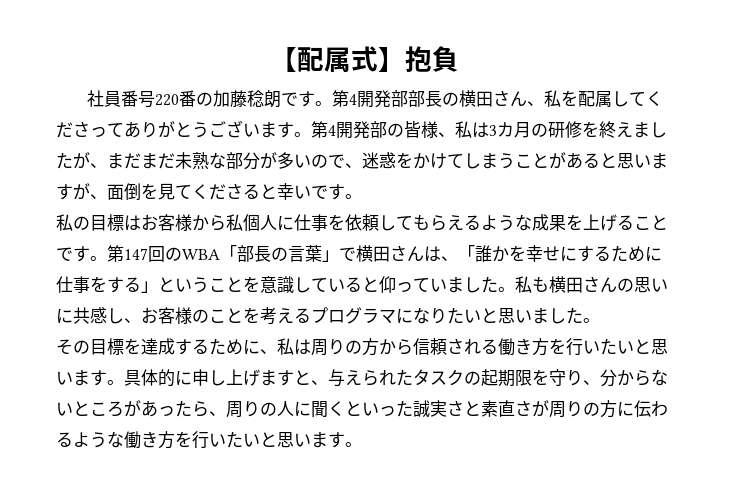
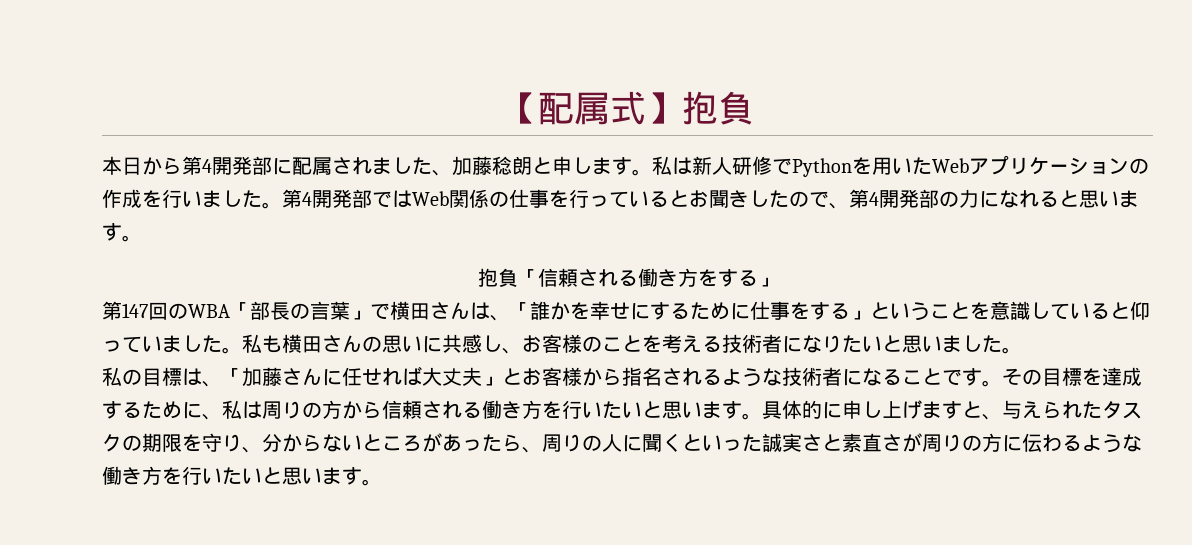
- 社員番号220番の加藤稔朗です。第4開発部部長の横田さん、私を配属してくださってありがとうございます。第4開発部の皆様、私は3カ月の研修を終えましたが、まだまだ未熟な部分が多いので、迷惑をかけてしまうことがあると思いますが、面倒を見てくださると幸いです。
- 私の目標はお客様から私個人に仕事を依頼してもらえるような成果を上げることです。第147回のWBA「部長の言葉」で横田さんは、「誰かを幸せにするために仕事をする」ということを意識していると仰っていました。
+ 本日から第4開発部に配属されました、加藤稔朗と申します。私は新人研修でPythonを用いたWebアプリケーションの作成を行いました。第4開発部ではWeb関係の仕事を行っているとお聞きしたので、第4開発部の力になれると思います。
+ 抱負「信頼される働き方をする」
+ 第147回のWBA「部長の言葉」で横田さんは、「誰かを幸せにするために仕事をする」ということを意識していると仰っていました。
- 私も横田さんの思いに共感し、お客様のことを考えるプログラマになりたいと思いました。
+ 私も横田さんの思いに共感し、お客様のことを考える技術者になりたいと思いました。
+ 私の目標は、「加藤さんに任せれば大丈夫」とお客様から指名されるような技術者になることです。
- 具体的に申し上げますと、与えられたタスクの起期限を守り、分からないところがあったら、周りの人に聞くといった誠実さと素直さが周りの方に伝わるような働き方を行いたいと思います。
+ 具体的に申し上げますと、与えられたタスクの期限を守り、分からないところがあったら、周りの人に聞くといった誠実さと素直さが周りの方に伝わるような働き方を行いたいと思います。

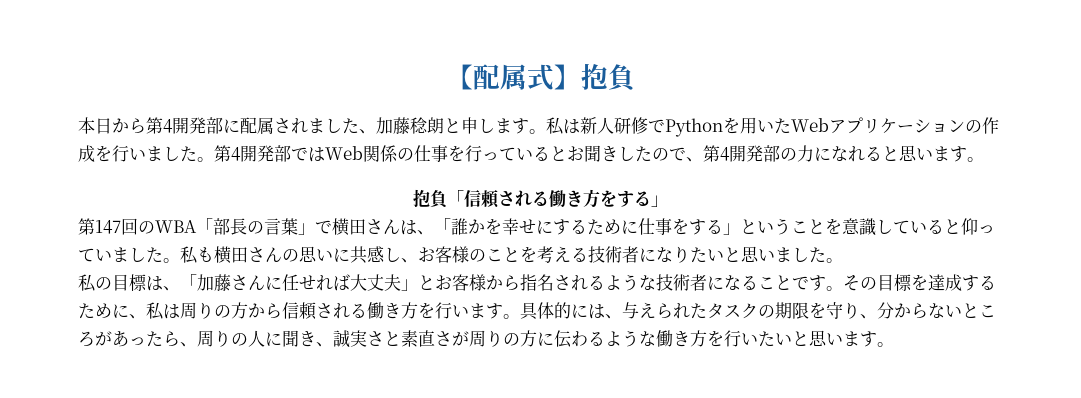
- その目標を達成するために、私は周りの方から信頼される働き方を行いたいと思います。
+ その目標を達成するために、私は周りの方から信頼される働き方を行います。
- 具体的に申し上げますと、与えられたタスクの期限を守り、分からないところがあったら、周りの人に聞くといった誠実さと素直さが周りの方に伝わるような働き方を行いたいと思います。
+ 具体的には、与えられたタスクの期限を守り、分からないところがあったら、周りの人に聞き、誠実さと素直さが周りの方に伝わるような働き方を行いたいと思います。

